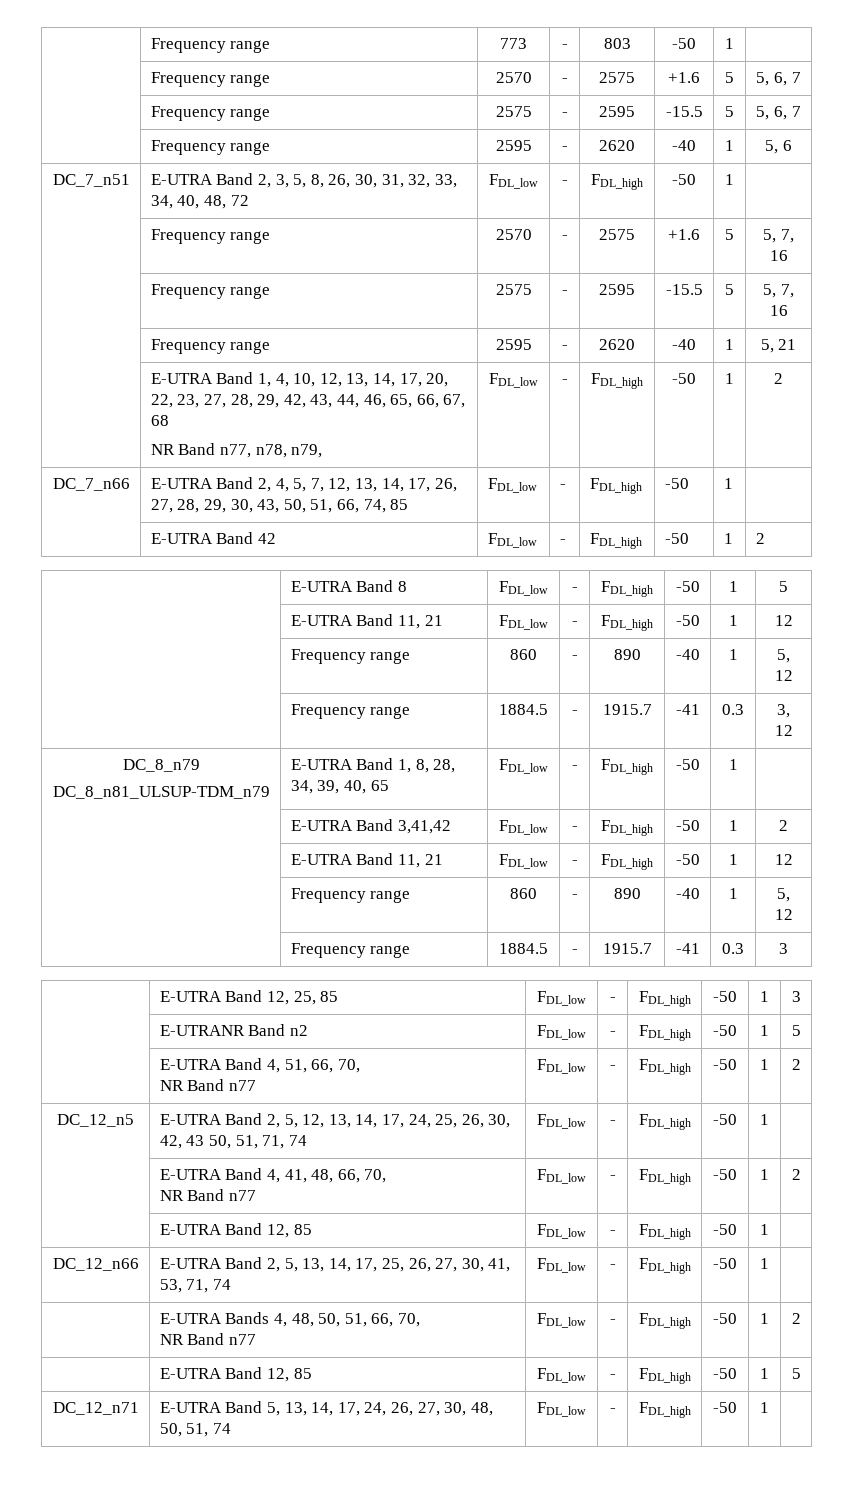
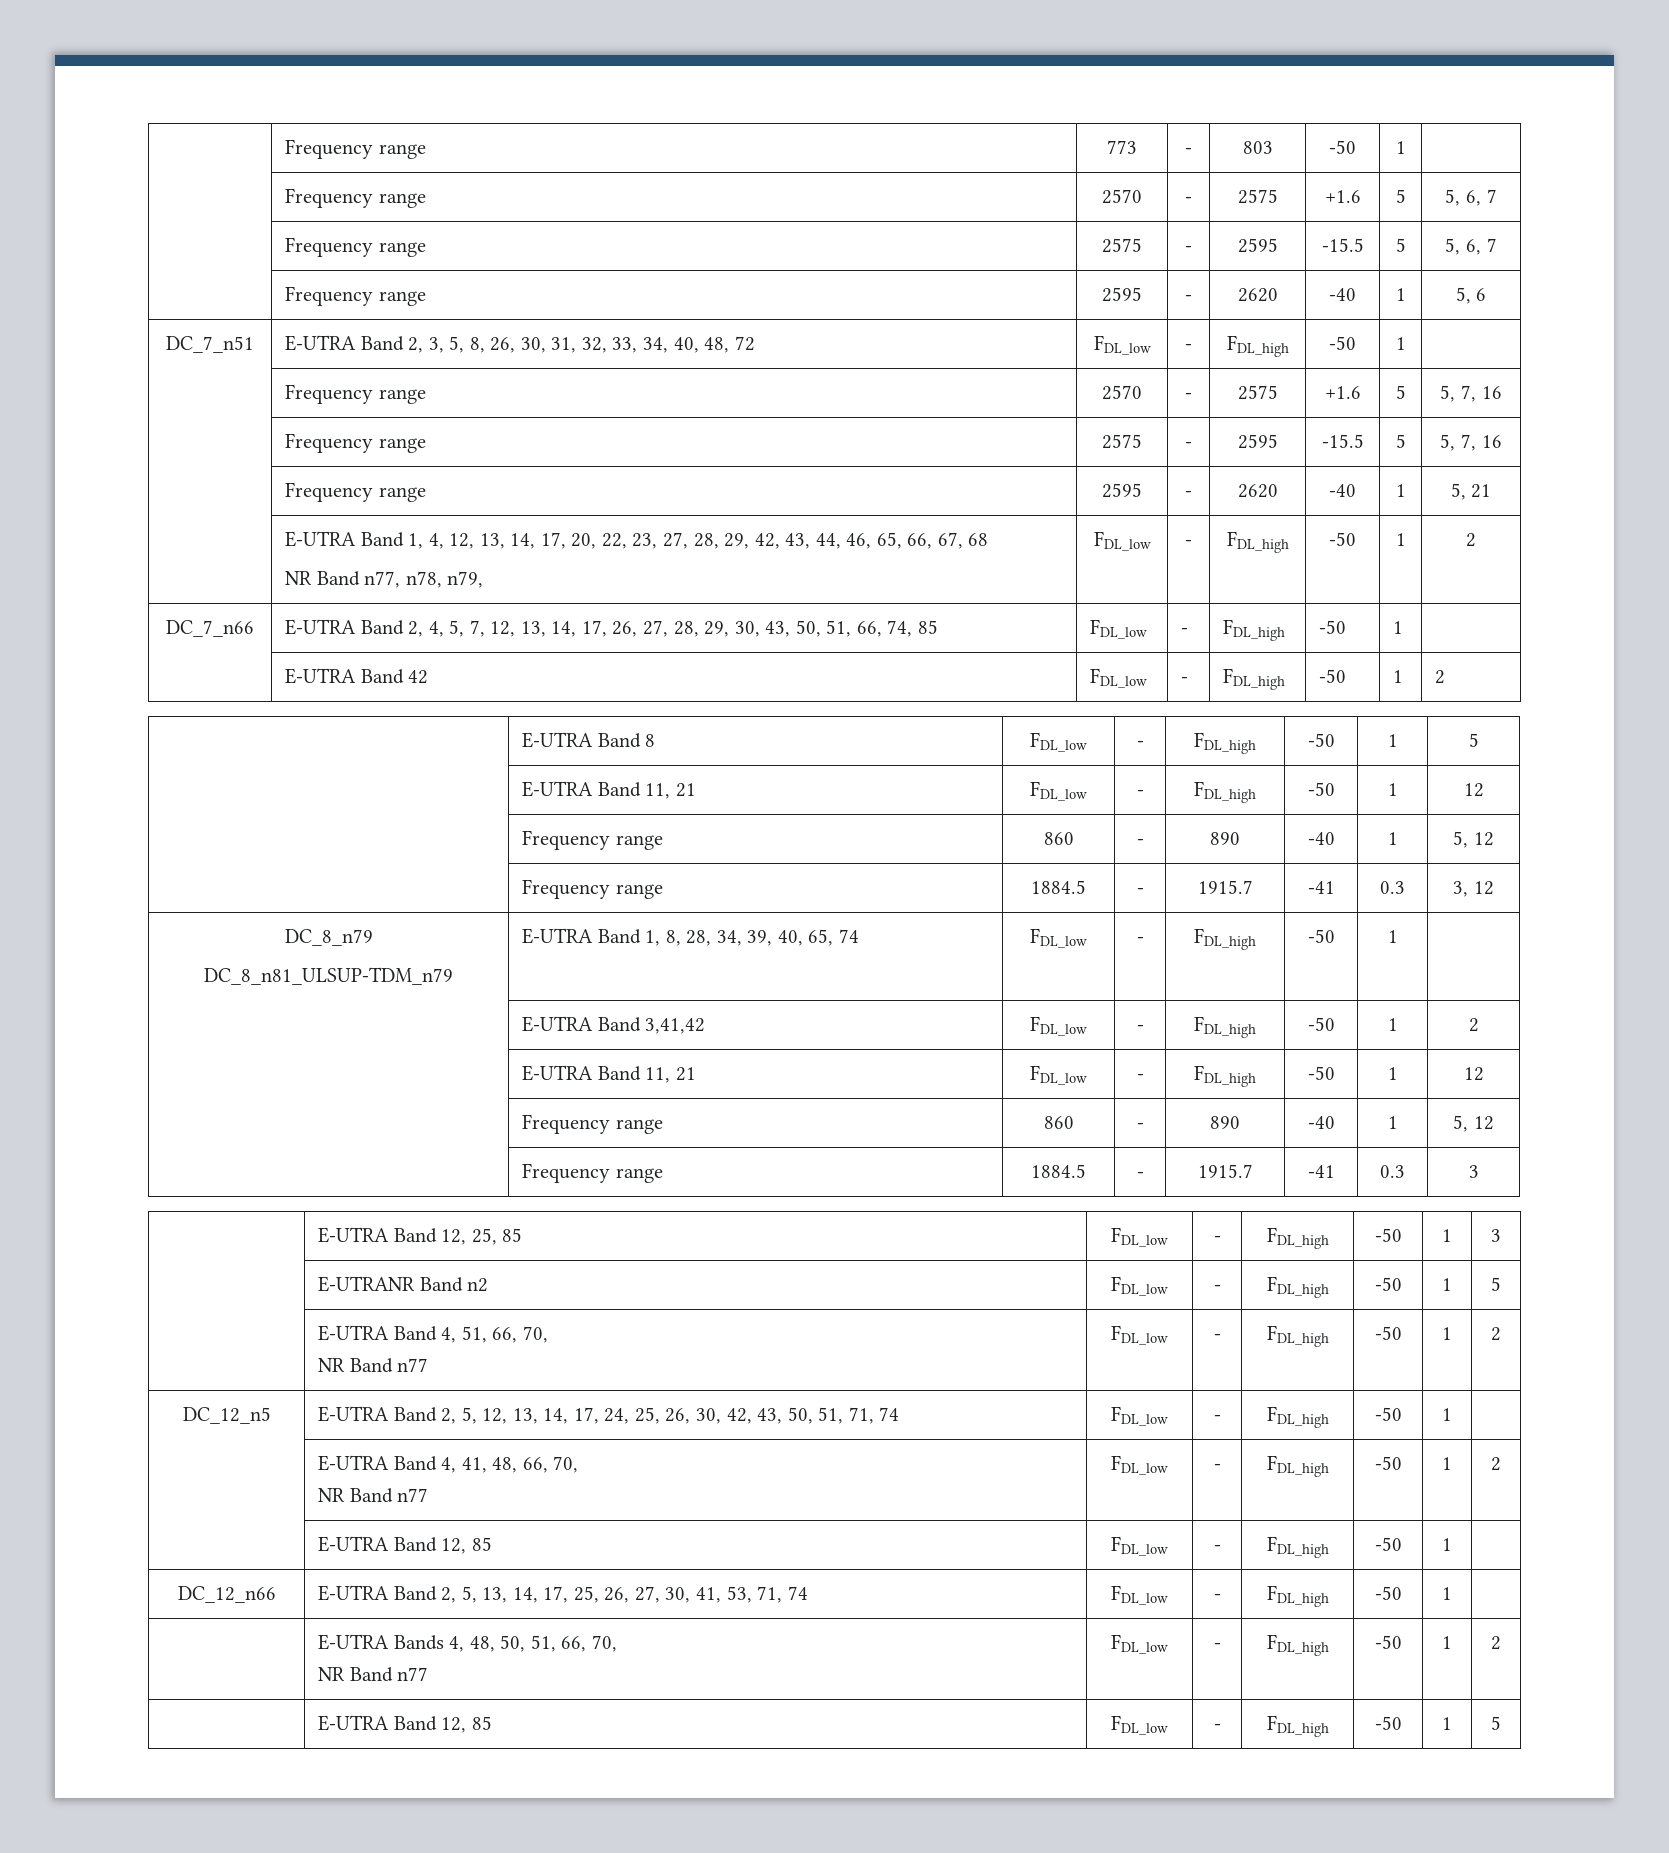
- | E-UTRA Band 1, 4, 10, 12, 13, 14, 17, 20, 22, 23, 27, 28, 29, 42, 43, 44, 46, 65, 66, 67, 68
+ | E-UTRA Band 1, 4, 12, 13, 14, 17, 20, 22, 23, 27, 28, 29, 42, 43, 44, 46, 65, 66, 67, 68
  DC_8_n79
- DC_8_n81_ULSUP-TDM_n79 | E-UTRA Band 1, 8, 28, 34, 39, 40, 65 | FDL_low | - | FDL_high | -50 | 1 |
+ DC_8_n81_ULSUP-TDM_n79 | E-UTRA Band 1, 8, 28, 34, 39, 40, 65, 74 | FDL_low | - | FDL_high | -50 | 1 |
- DC_12_n5 | E-UTRA Band 2, 5, 12, 13, 14, 17, 24, 25, 26, 30, 42, 43 50, 51, 71, 74 | FDL_low | - | FDL_high | -50 | 1 |
+ DC_12_n5 | E-UTRA Band 2, 5, 12, 13, 14, 17, 24, 25, 26, 30, 42, 43, 50, 51, 71, 74 | FDL_low | - | FDL_high | -50 | 1 |
- DC_12_n71 | E-UTRA Band 5, 13, 14, 17, 24, 26, 27, 30, 48, 50, 51, 74 | FDL_low | - | FDL_high | -50 | 1 |

